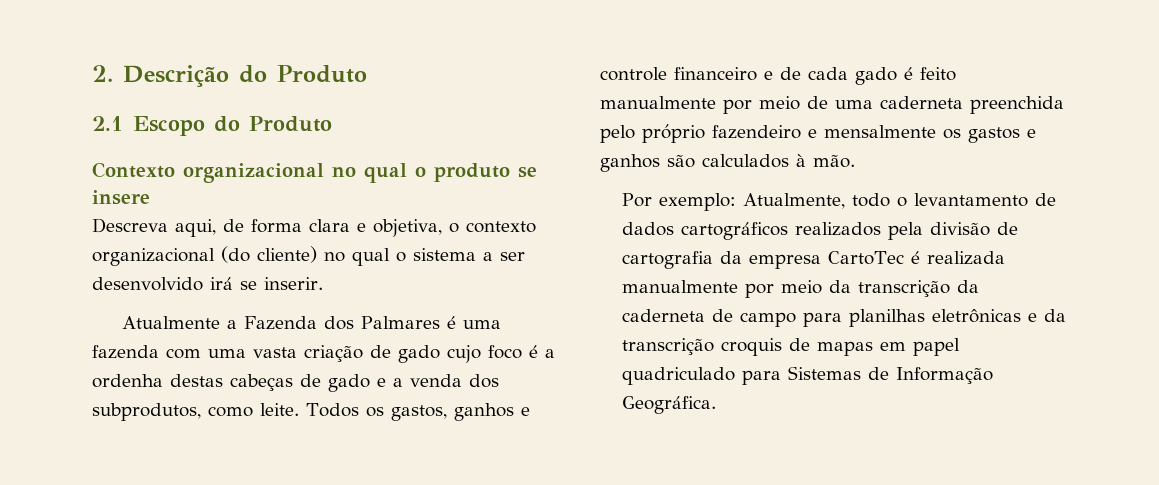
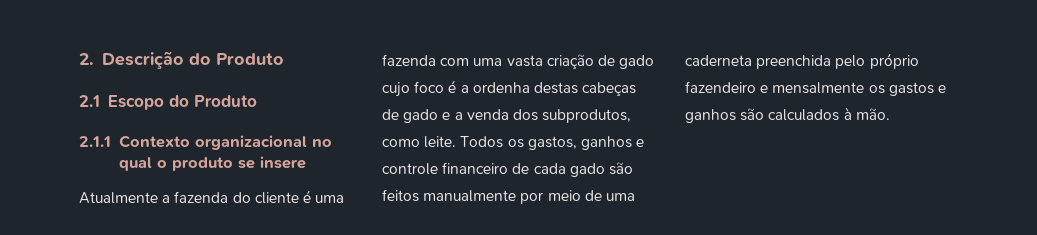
- Contexto organizacional no qual o produto se insere
+ 2.1.1 Contexto organizacional no qual o produto se insere
- Descreva aqui, de forma clara e objetiva, o contexto organizacional (do cliente) no qual o sistema a ser desenvolvido irá se inserir.
- Atualmente a Fazenda dos Palmares é uma fazenda com uma vasta criação de gado cujo foco é a ordenha destas cabeças de gado e a venda dos subprodutos, como leite.
+ Atualmente a fazenda do cliente é uma fazenda com uma vasta criação de gado cujo foco é a ordenha destas cabeças de gado e a venda dos subprodutos, como leite.
- Todos os gastos, ganhos e controle financeiro e de cada gado é feito manualmente por meio de uma caderneta preenchida pelo próprio fazendeiro e mensalmente os gastos e ganhos são calculados à mão.
+ Todos os gastos, ganhos e controle financeiro de cada gado são feitos manualmente por meio de uma caderneta preenchida pelo próprio fazendeiro e mensalmente os gastos e ganhos são calculados à mão.
- Por exemplo: Atualmente, todo o levantamento de dados cartográficos realizados pela divisão de cartografia da empresa CartoTec é realizada manualmente por meio da transcrição da caderneta de campo para planilhas eletrônicas e da transcrição croquis de mapas em papel quadriculado para Sistemas de Informação Geográfica.

